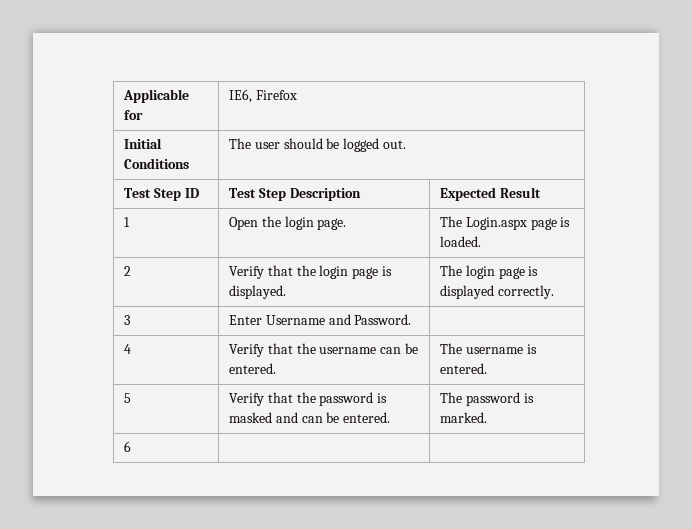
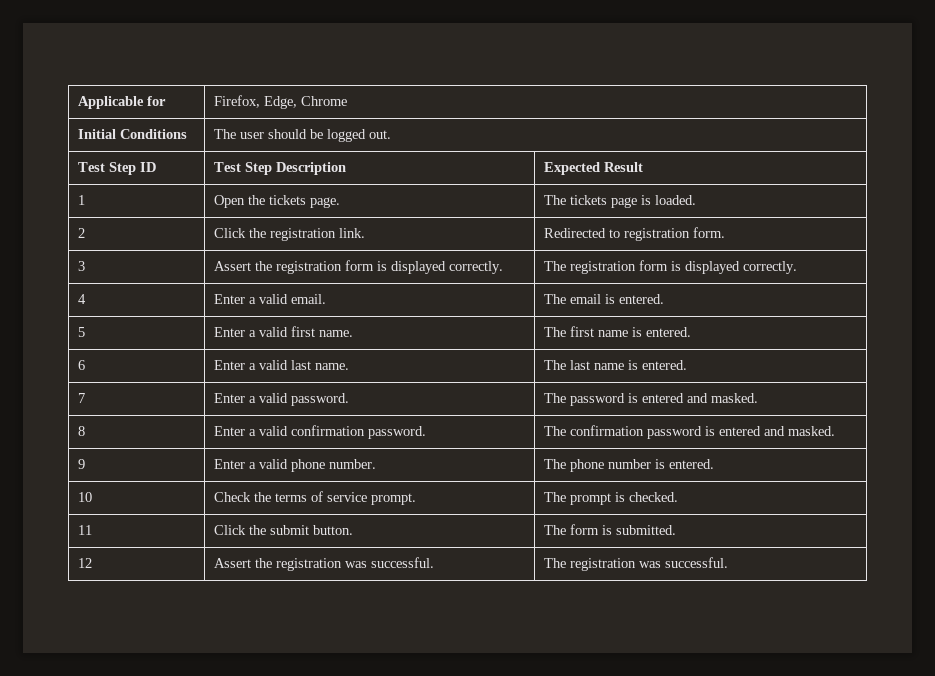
- Applicable for | IE6, Firefox
+ Applicable for | Firefox, Edge, Chrome
- 1 | Open the login page. | The Login.aspx page is loaded.
+ 1 | Open the tickets page. | The tickets page is loaded.
- 2 | Verify that the login page is displayed. | The login page is displayed correctly.
+ 2 | Click the registration link. | Redirected to registration form.
+ 3 | Assert the registration form is displayed correctly. | The registration form is displayed correctly.
- 3 | Enter Username and Password. |
- 4 | Verify that the username can be entered. | The username is entered.
+ 4 | Enter a valid email. | The email is entered.
- 5 | Verify that the password is masked and can be entered. | The password is marked.
- 6 | |
+ 5 | Enter a valid first name. | The first name is entered.
+ 6 | Enter a valid last name. | The last name is entered.
+ 7 | Enter a valid password. | The password is entered and masked.
+ 8 | Enter a valid confirmation password. | The confirmation password is entered and masked.
+ 9 | Enter a valid phone number. | The phone number is entered.
+ 10 | Check the terms of service prompt. | The prompt is checked.
+ 11 | Click the submit button. | The form is submitted.
+ 12 | Assert the registration was successful. | The registration was successful.

